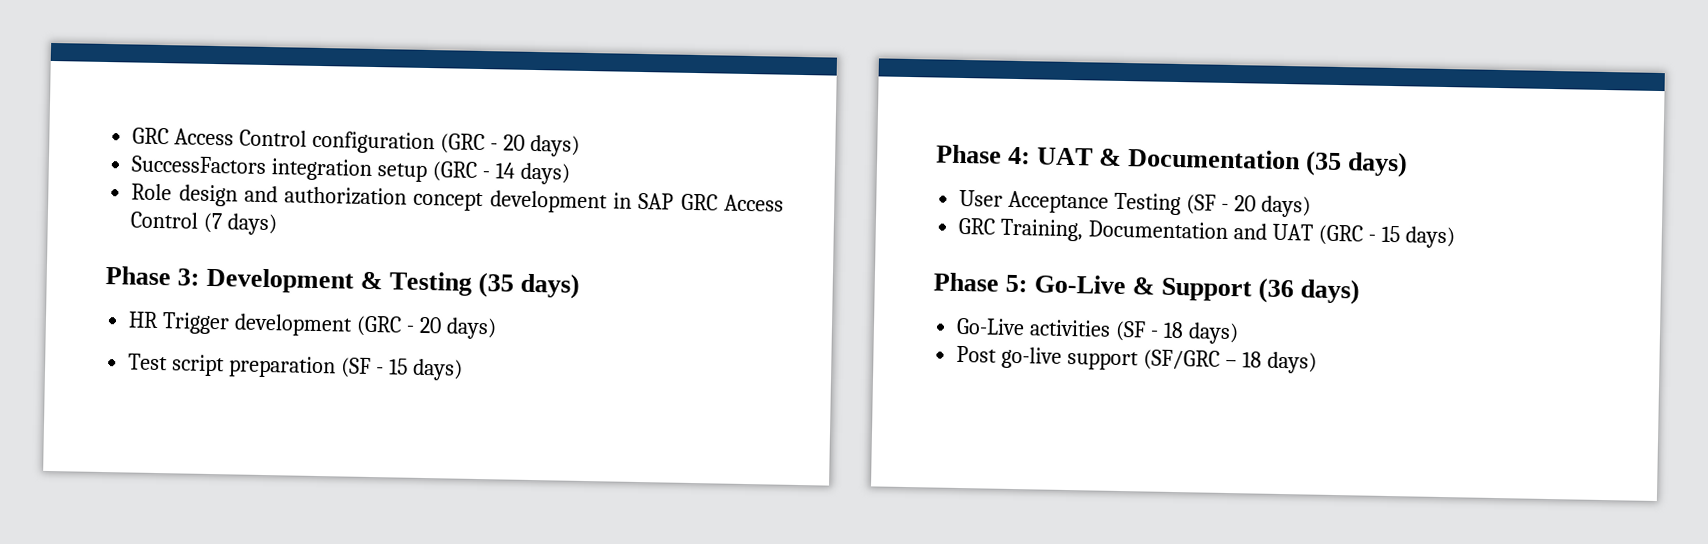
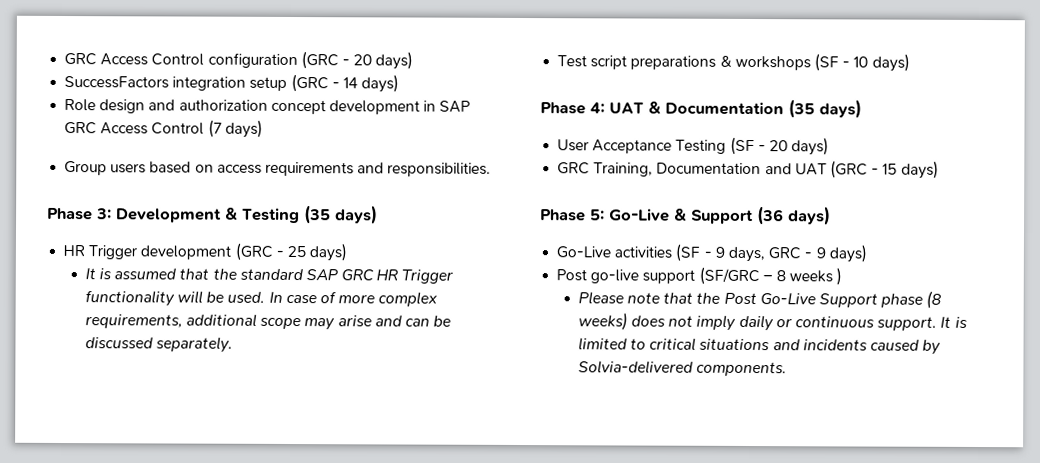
+ Group users based on access requirements and responsibilities.
- HR Trigger development (GRC - 20 days)
+ HR Trigger development (GRC - 25 days)
+ It is assumed that the standard SAP GRC HR Trigger functionality will be used. In case of more complex requirements, additional scope may arise and can be discussed separately.
- Test script preparation (SF - 15 days)
+ Test script preparations & workshops (SF - 10 days)
- Go-Live activities (SF - 18 days)
+ Go-Live activities (SF - 9 days, GRC - 9 days)
- Post go-live support (SF/GRC – 18 days)
+ Post go-live support (SF/GRC – 8 weeks )
+ Please note that the Post Go-Live Support phase (8 weeks) does not imply daily or continuous support. It is limited to critical situations and incidents caused by Solvia-delivered components.

